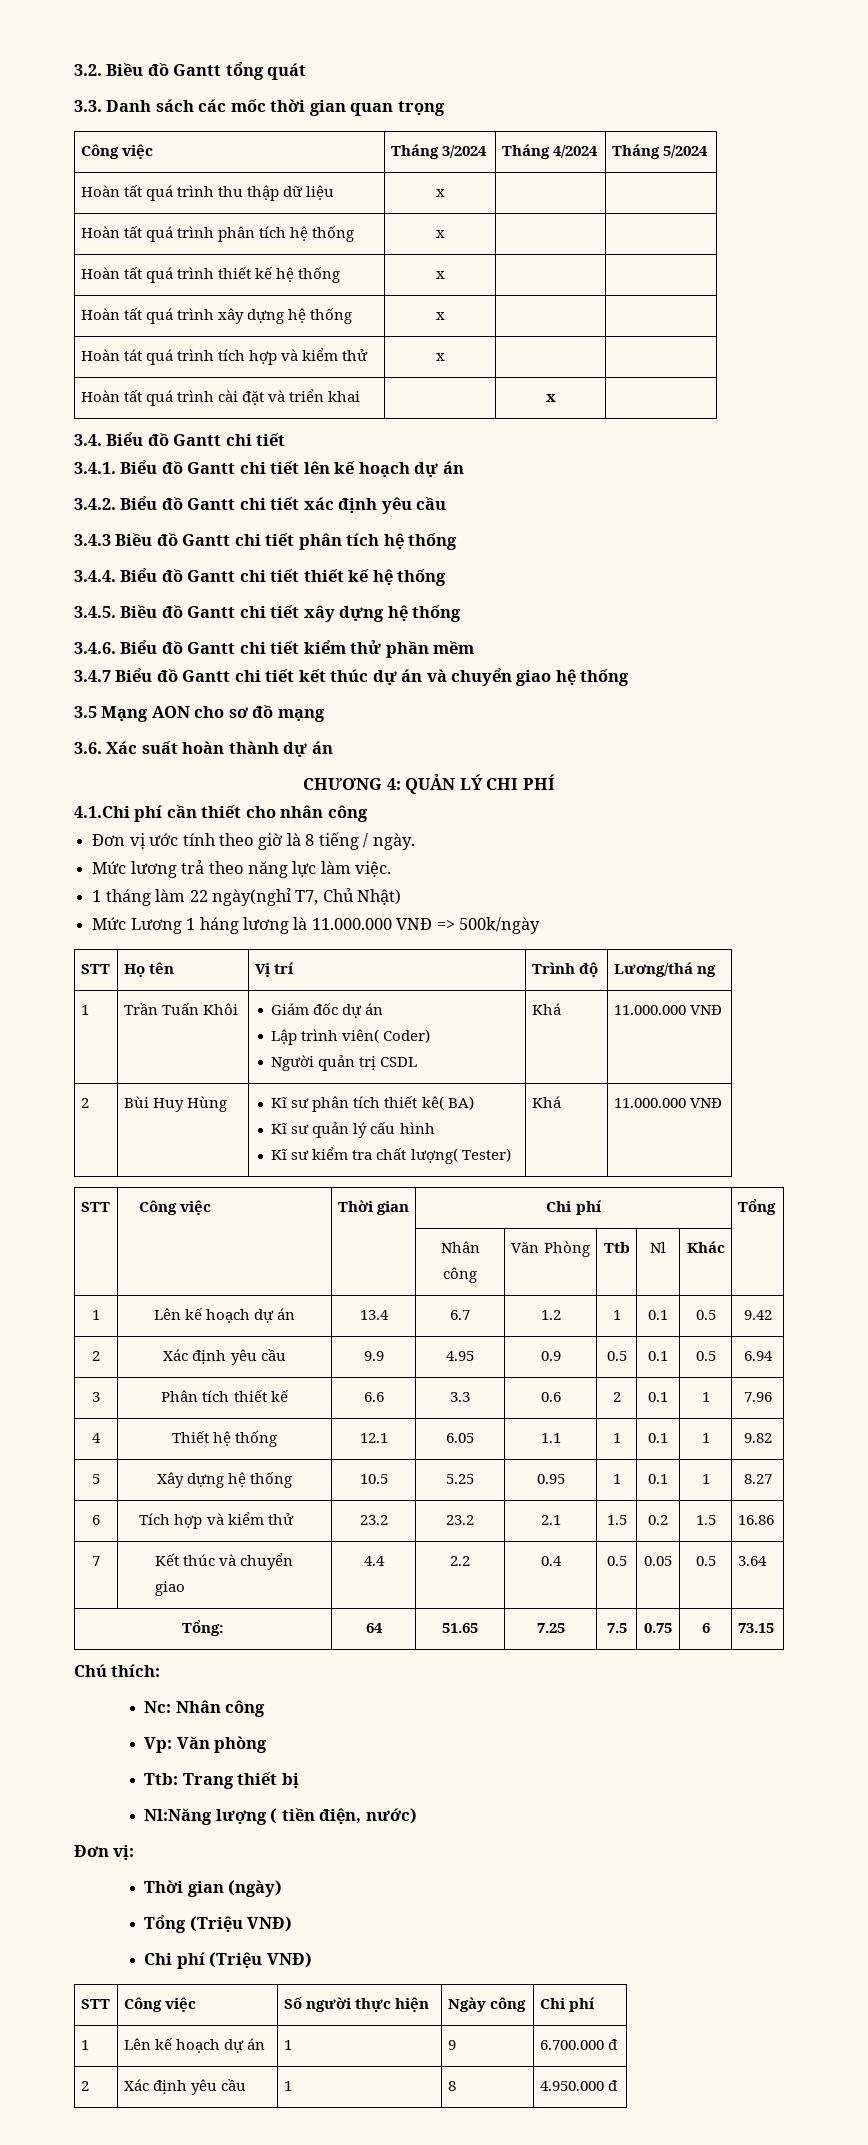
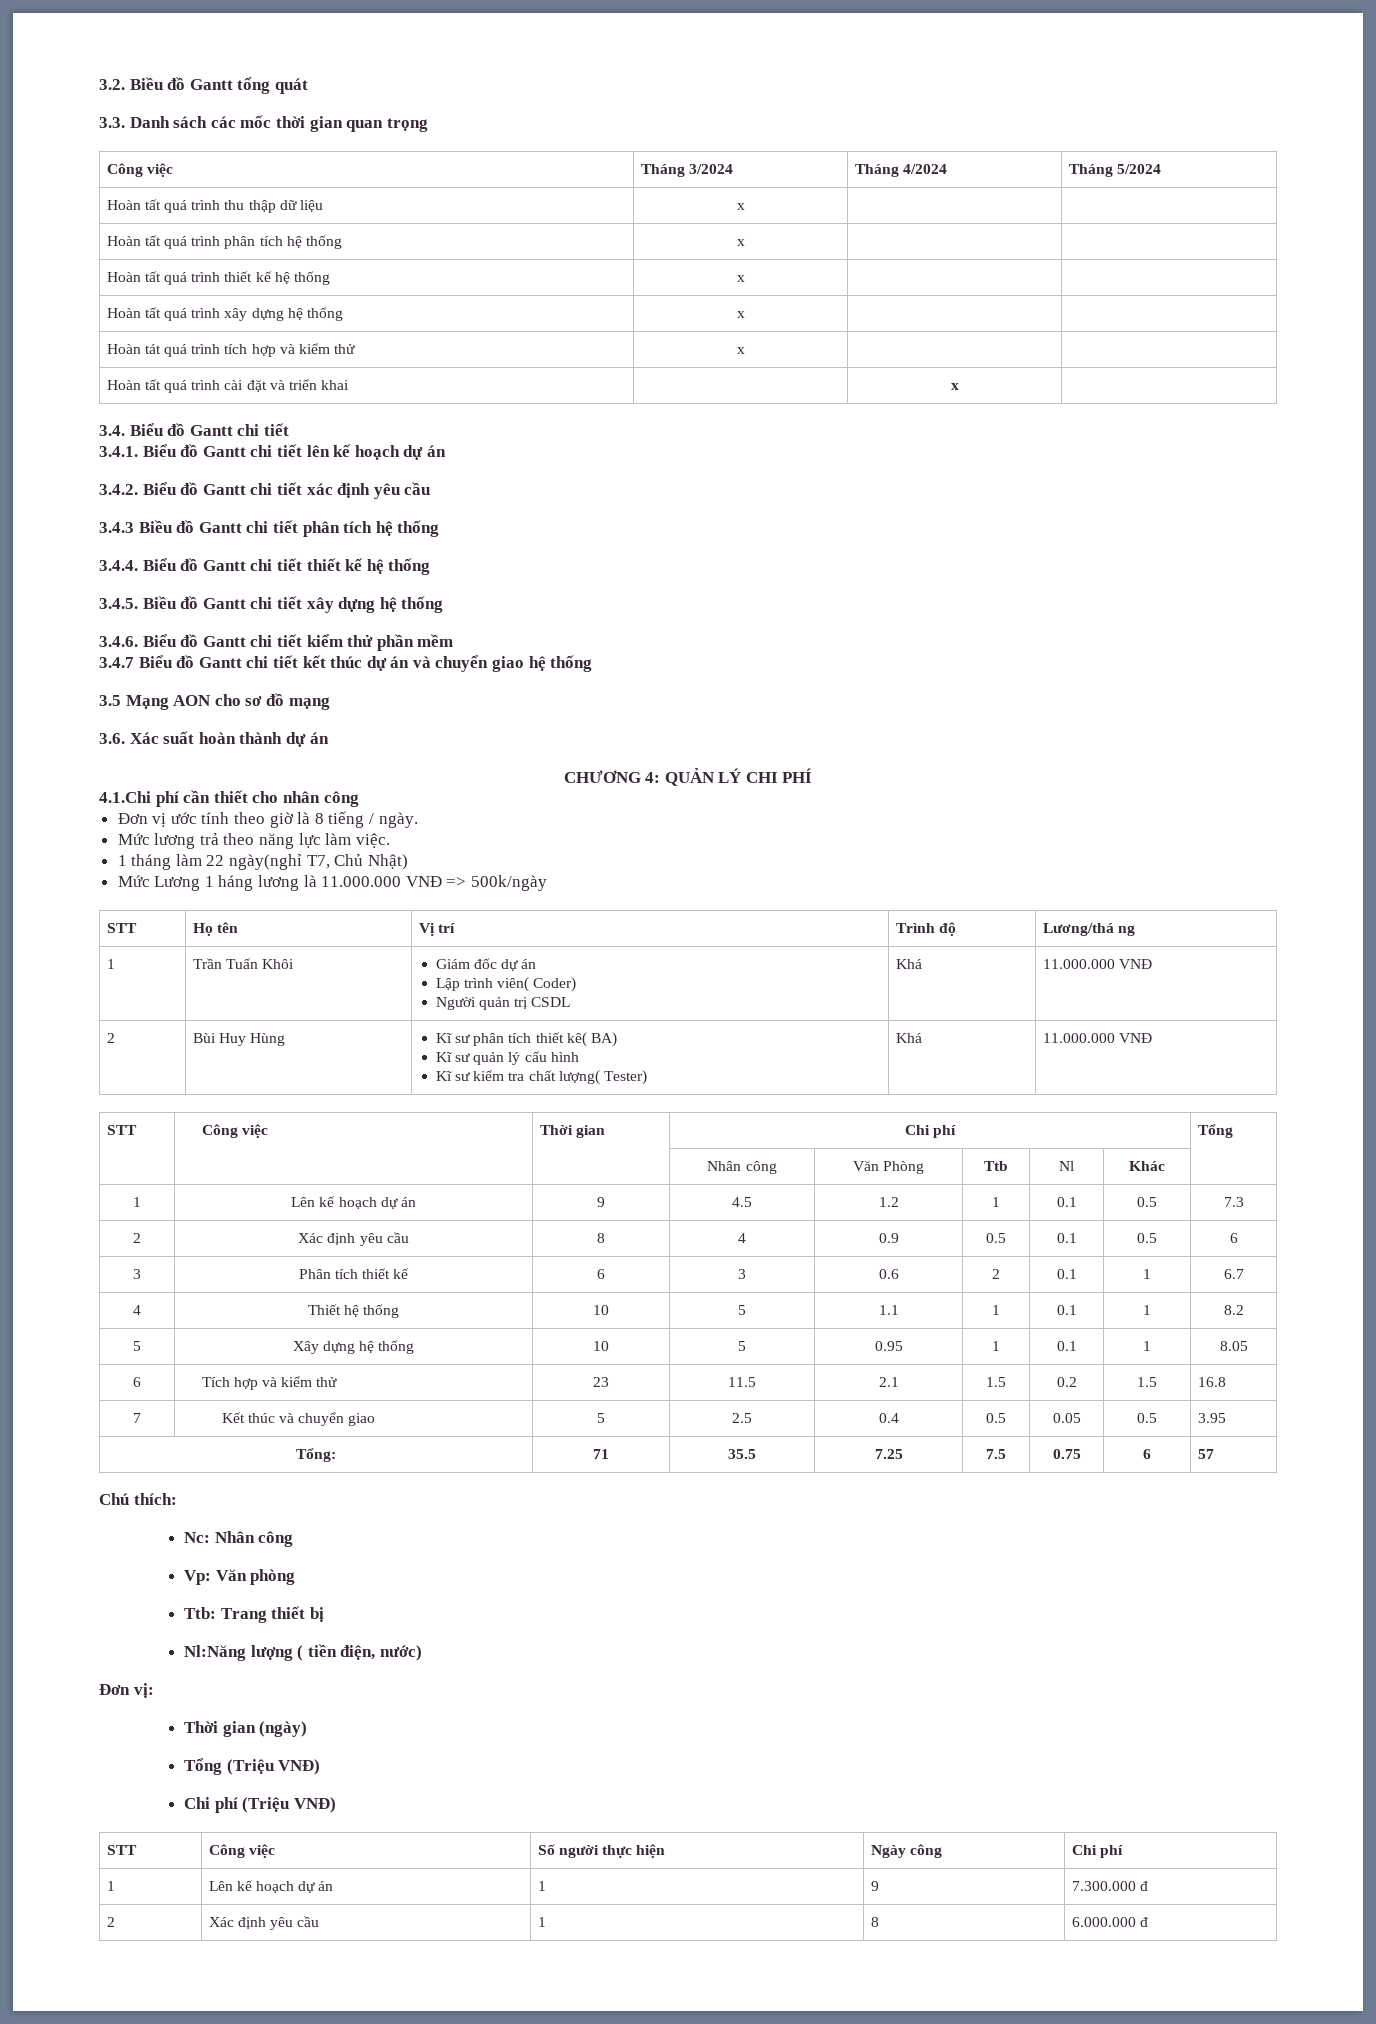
- 1 | Lên kế hoạch dự án | 13.4 | 6.7 | 1.2 | 1 | 0.1 | 0.5 | 9.42
- 2 | Xác định yêu cầu | 9.9 | 4.95 | 0.9 | 0.5 | 0.1 | 0.5 | 6.94
+ 1 | Lên kế hoạch dự án | 9 | 4.5 | 1.2 | 1 | 0.1 | 0.5 | 7.3
+ 2 | Xác định yêu cầu | 8 | 4 | 0.9 | 0.5 | 0.1 | 0.5 | 6
- 3 | Phân tích thiết kế | 6.6 | 3.3 | 0.6 | 2 | 0.1 | 1 | 7.96
+ 3 | Phân tích thiết kế | 6 | 3 | 0.6 | 2 | 0.1 | 1 | 6.7
- 4 | Thiết hệ thống | 12.1 | 6.05 | 1.1 | 1 | 0.1 | 1 | 9.82
+ 4 | Thiết hệ thống | 10 | 5 | 1.1 | 1 | 0.1 | 1 | 8.2
- 5 | Xây dựng hệ thống | 10.5 | 5.25 | 0.95 | 1 | 0.1 | 1 | 8.27
+ 5 | Xây dựng hệ thống | 10 | 5 | 0.95 | 1 | 0.1 | 1 | 8.05
- 6 | Tích hợp và kiểm thử | 23.2 | 23.2 | 2.1 | 1.5 | 0.2 | 1.5 | 16.86
+ 6 | Tích hợp và kiểm thử | 23 | 11.5 | 2.1 | 1.5 | 0.2 | 1.5 | 16.8
- 7 | Kết thúc và chuyển giao | 4.4 | 2.2 | 0.4 | 0.5 | 0.05 | 0.5 | 3.64
+ 7 | Kết thúc và chuyển giao | 5 | 2.5 | 0.4 | 0.5 | 0.05 | 0.5 | 3.95
- Tổng: | 64 | 51.65 | 7.25 | 7.5 | 0.75 | 6 | 73.15
+ Tổng: | 71 | 35.5 | 7.25 | 7.5 | 0.75 | 6 | 57
- 1 | Lên kế hoạch dự án | 1 | 9 | 6.700.000 đ
+ 1 | Lên kế hoạch dự án | 1 | 9 | 7.300.000 đ
- 2 | Xác định yêu cầu | 1 | 8 | 4.950.000 đ
+ 2 | Xác định yêu cầu | 1 | 8 | 6.000.000 đ

